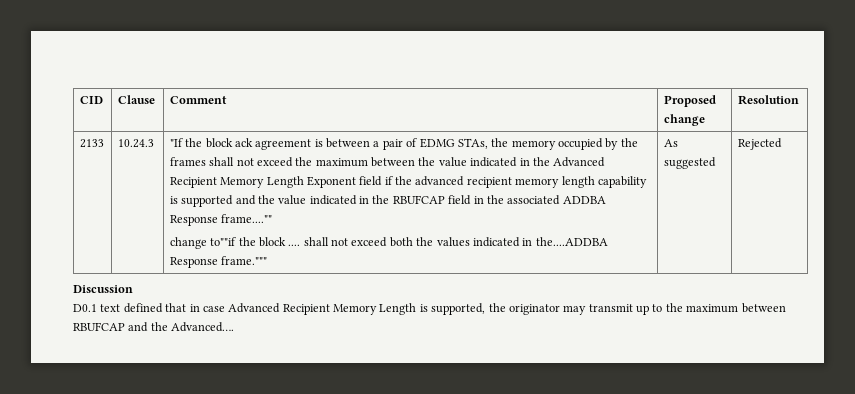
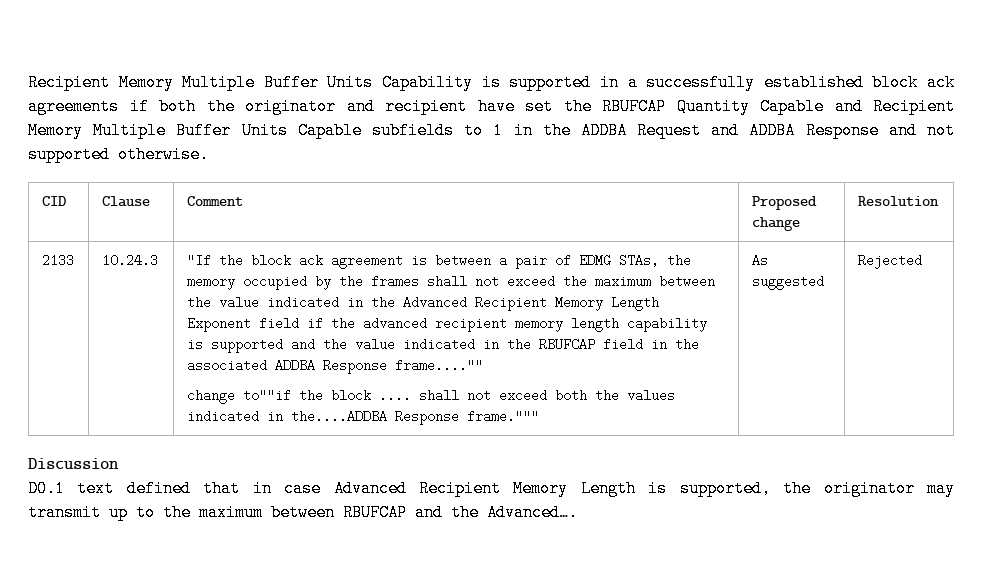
+ Recipient Memory Multiple Buffer Units Capability is supported in a successfully established block ack agreements if both the originator and recipient have set the RBUFCAP Quantity Capable and Recipient Memory Multiple Buffer Units Capable subfields to 1 in the ADDBA Request and ADDBA Response and not supported otherwise.

